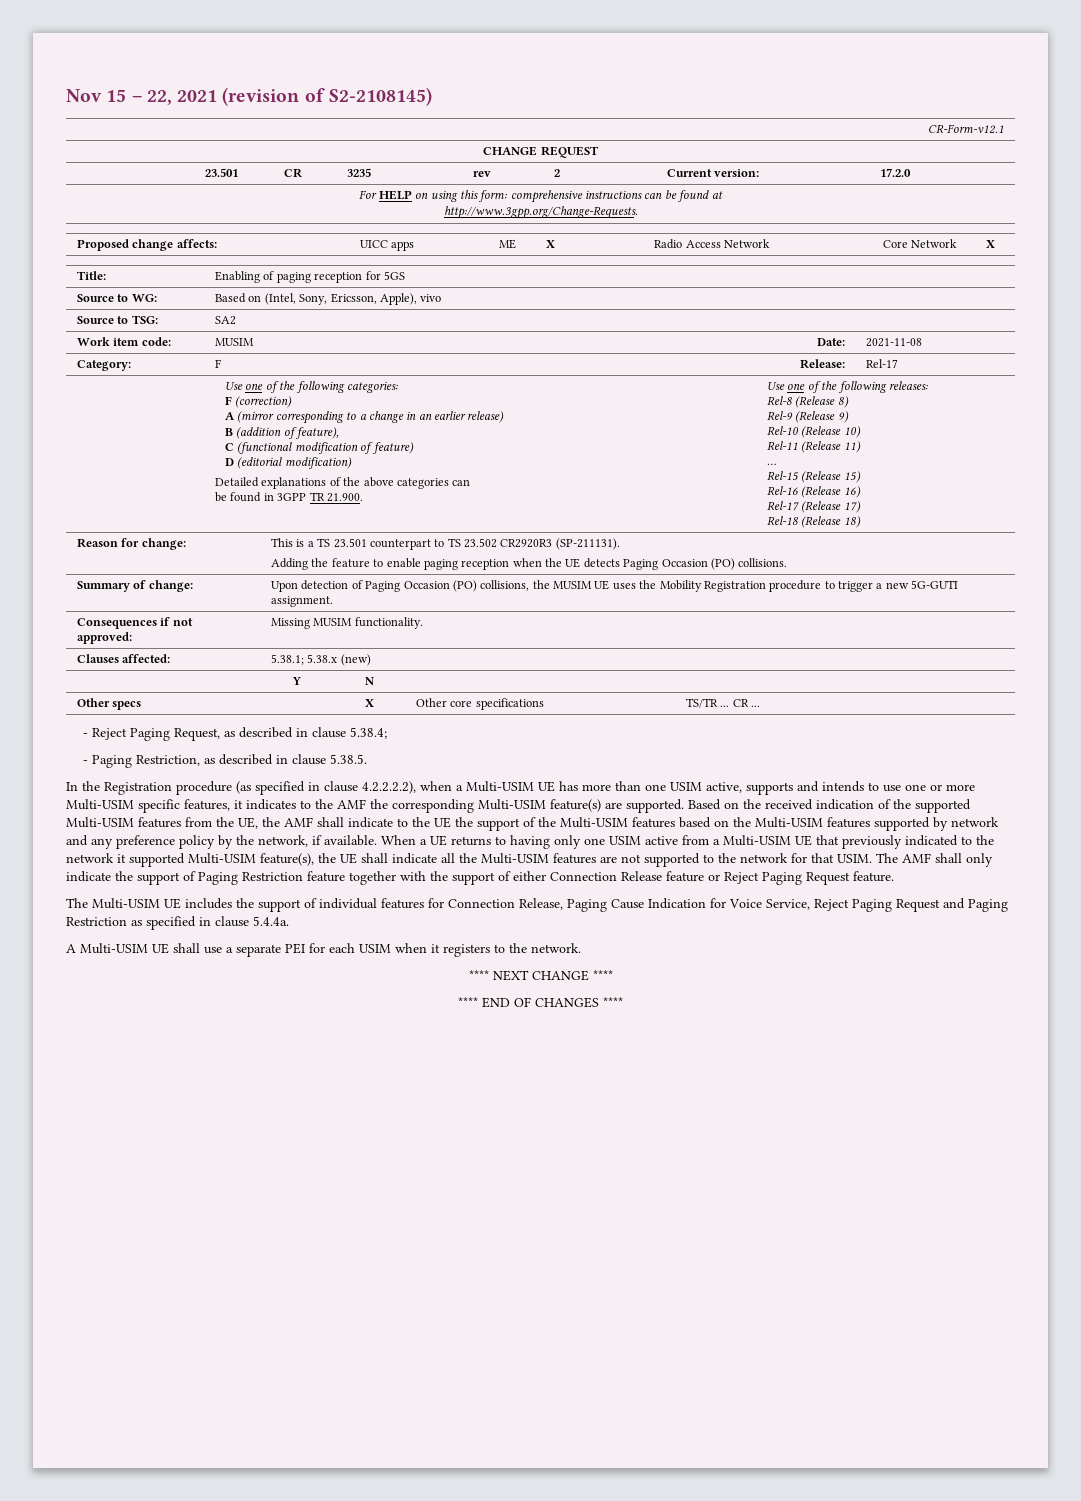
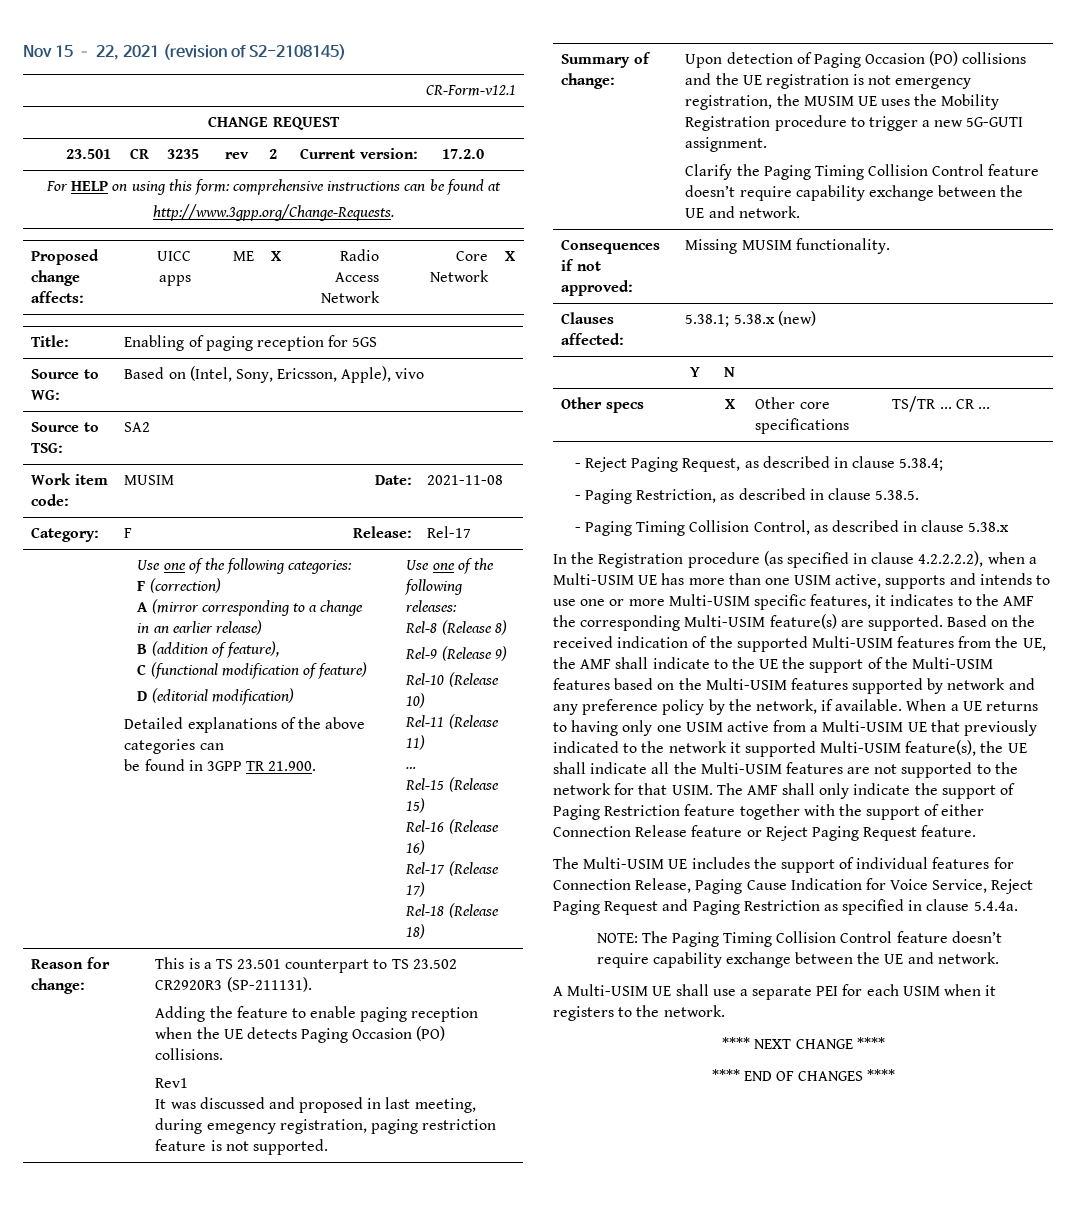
+ Rev1
+ It was discussed and proposed in last meeting, during emegency registration, paging restriction feature is not supported.
- Upon detection of Paging Occasion (PO) collisions, the MUSIM UE uses the Mobility Registration procedure to trigger a new 5G-GUTI assignment.
+ Upon detection of Paging Occasion (PO) collisions and the UE registration is not emergency registration, the MUSIM UE uses the Mobility Registration procedure to trigger a new 5G-GUTI assignment.
+ Clarify the Paging Timing Collision Control feature doesn’t require capability exchange between the UE and network.
+ - Paging Timing Collision Control, as described in clause 5.38.x
+ NOTE: The Paging Timing Collision Control feature doesn’t require capability exchange between the UE and network.

